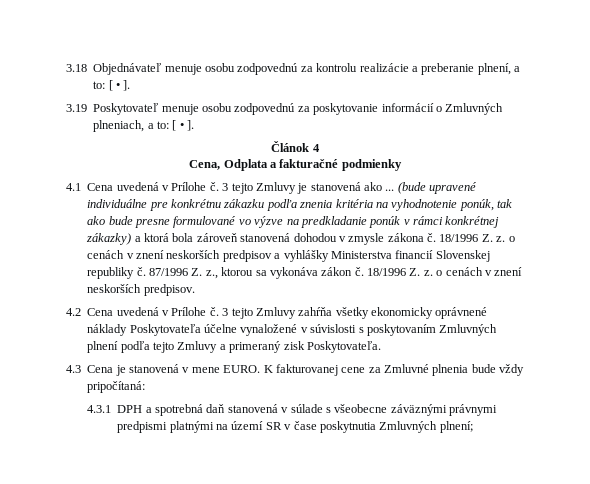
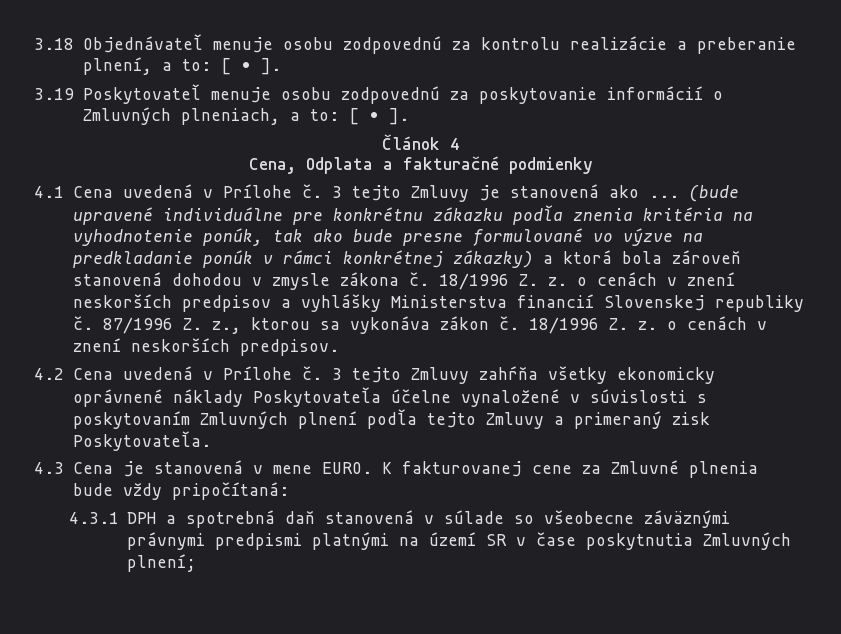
- 4.3.1 DPH a spotrebná daň stanovená v súlade s všeobecne záväznými právnymi predpismi platnými na území SR v čase poskytnutia Zmluvných plnení;
+ 4.3.1 DPH a spotrebná daň stanovená v súlade so všeobecne záväznými právnymi predpismi platnými na území SR v čase poskytnutia Zmluvných plnení;

